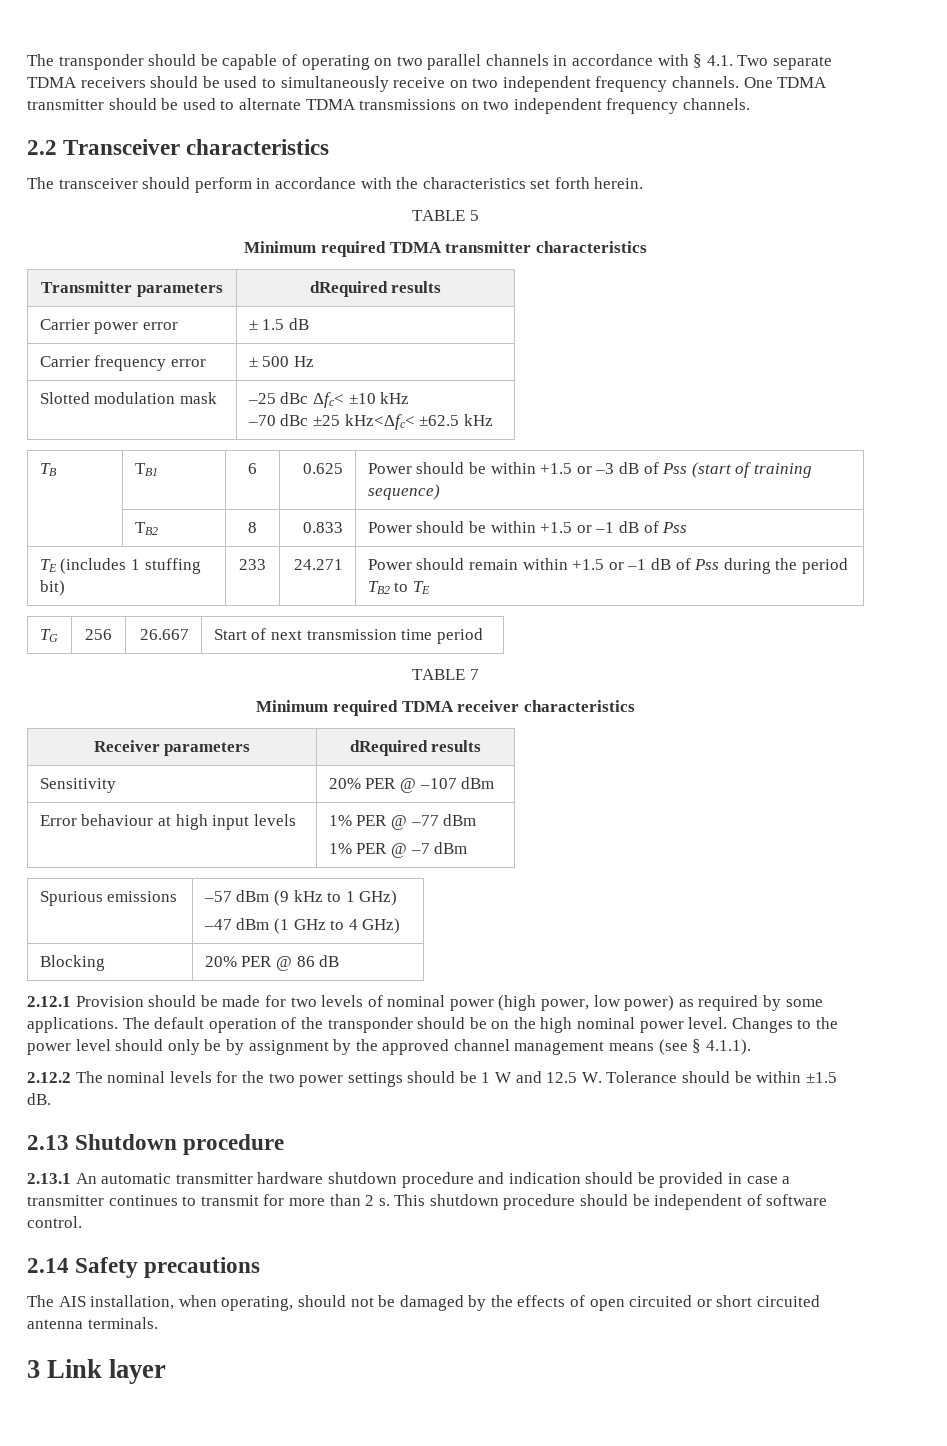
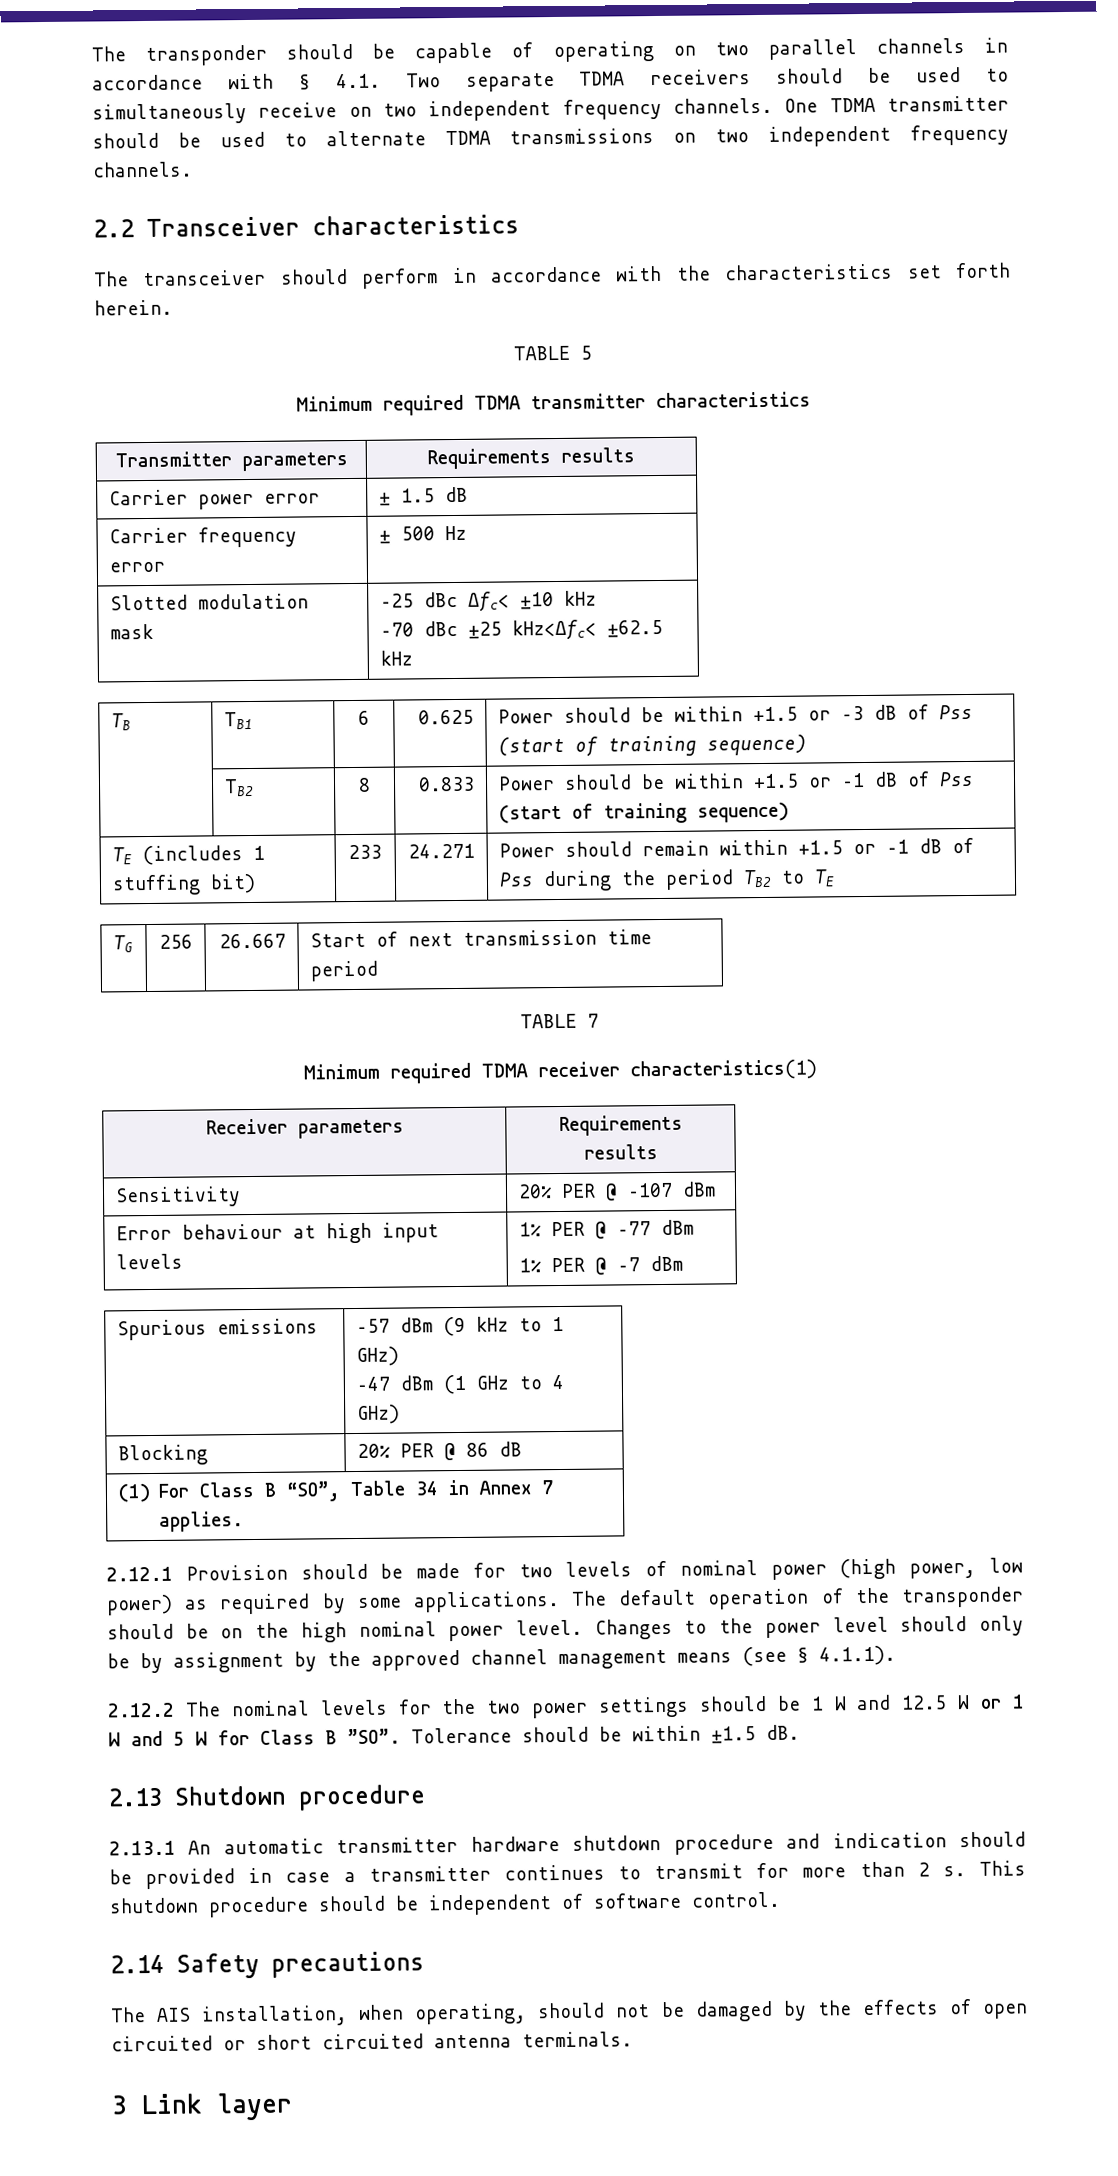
- Transmitter parameters | dRequired results
+ Transmitter parameters | Requirements results
- | TB2 | 8 | 0.833 | Power should be within +1.5 or –1 dB of Pss
+ | TB2 | 8 | 0.833 | Power should be within +1.5 or –1 dB of Pss (start of training sequence)
- Minimum required TDMA receiver characteristics
+ Minimum required TDMA receiver characteristics(1)
- Receiver parameters | dRequired results
+ Receiver parameters | Requirements results
+ (1) For Class B “SO”, Table 34 in Annex 7 applies.
- 2.12.2 The nominal levels for the two power settings should be 1 W and 12.5 W. Tolerance should be within ±1.5 dB.
+ 2.12.2 The nominal levels for the two power settings should be 1 W and 12.5 W or 1 W and 5 W for Class B ”SO”. Tolerance should be within ±1.5 dB.

